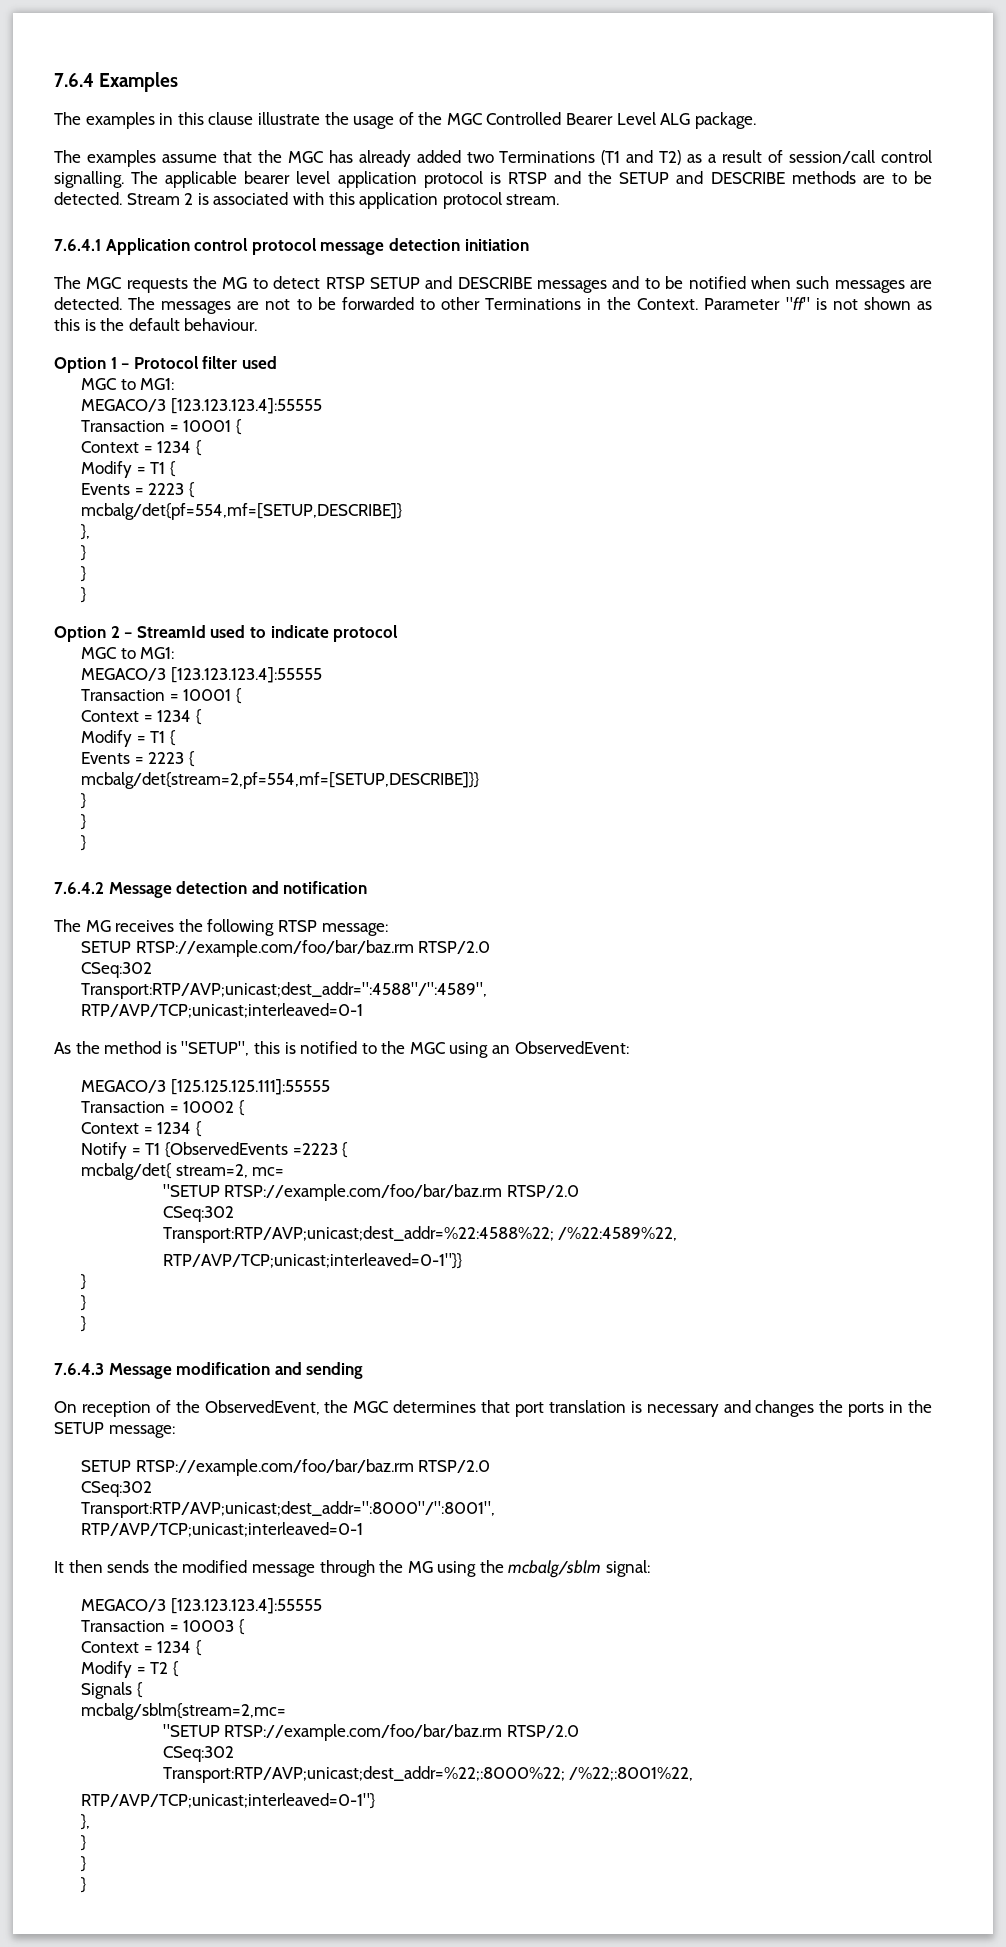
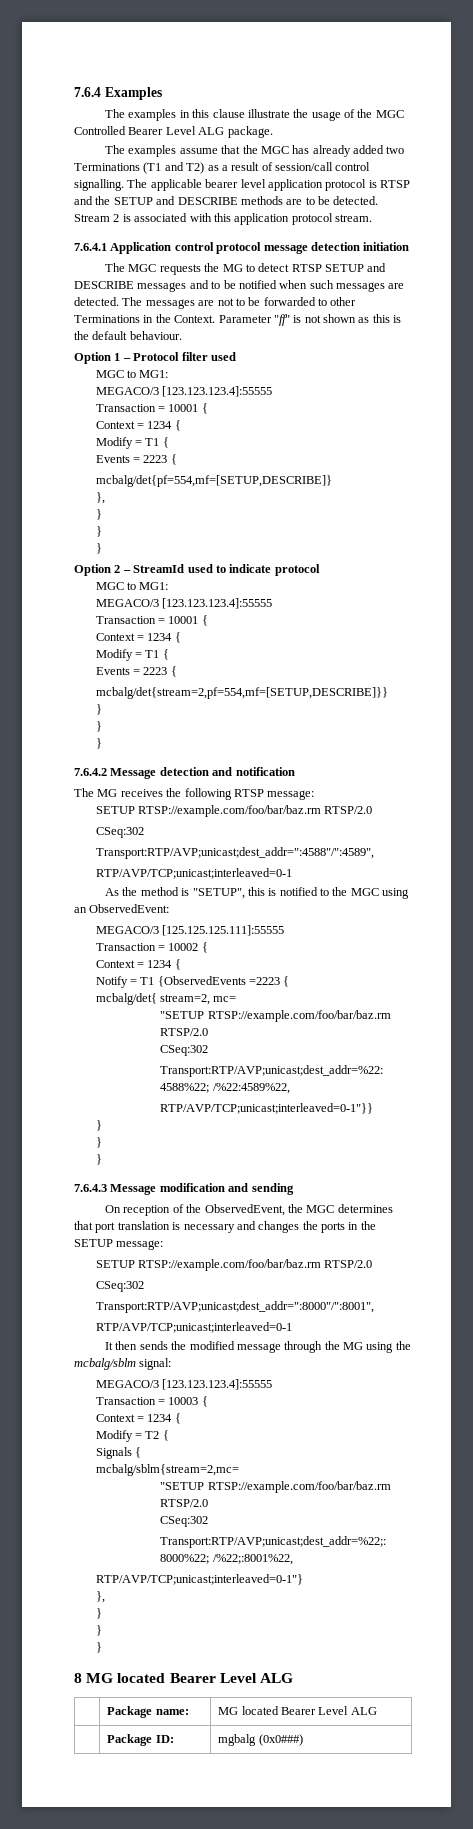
+ 8 MG located Bearer Level ALG
+ | Package name: | MG located Bearer Level ALG
+ | Package ID: | mgbalg (0x0###)

